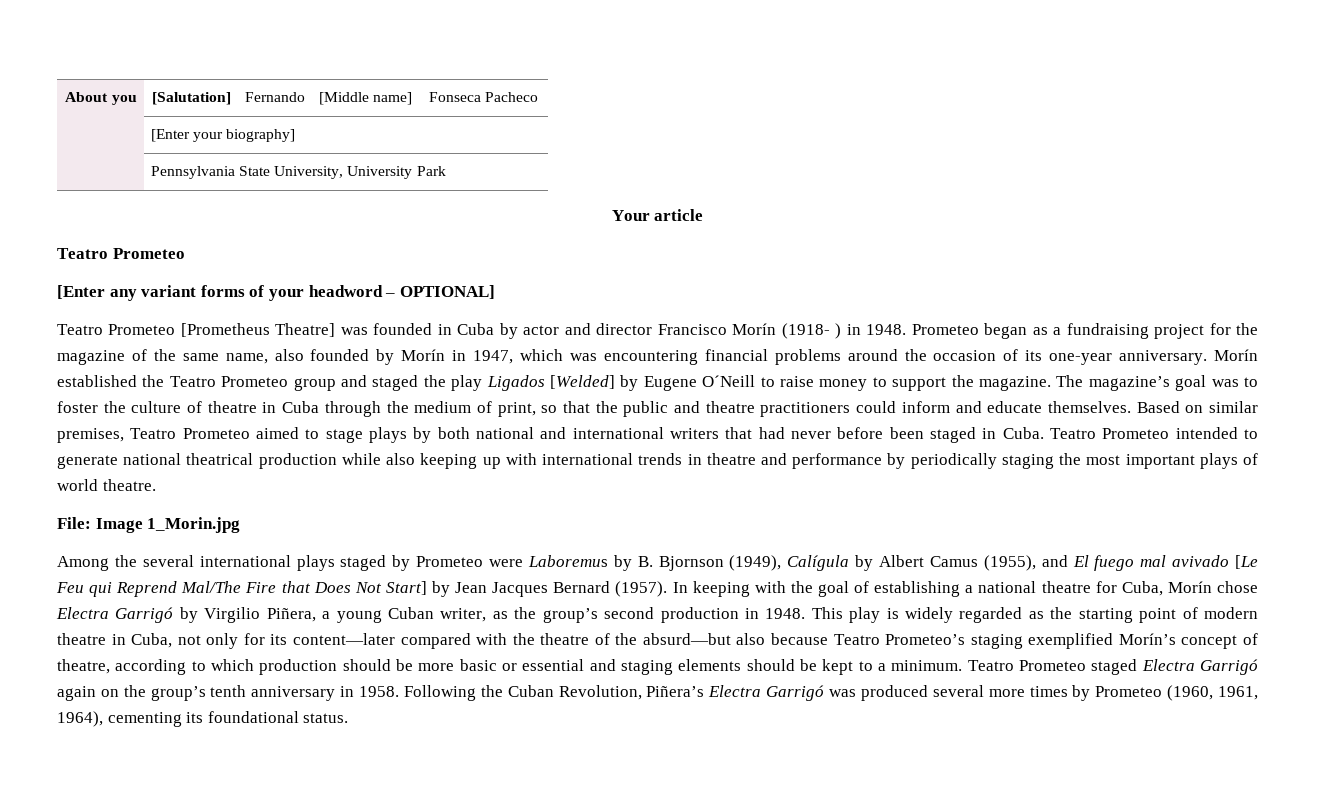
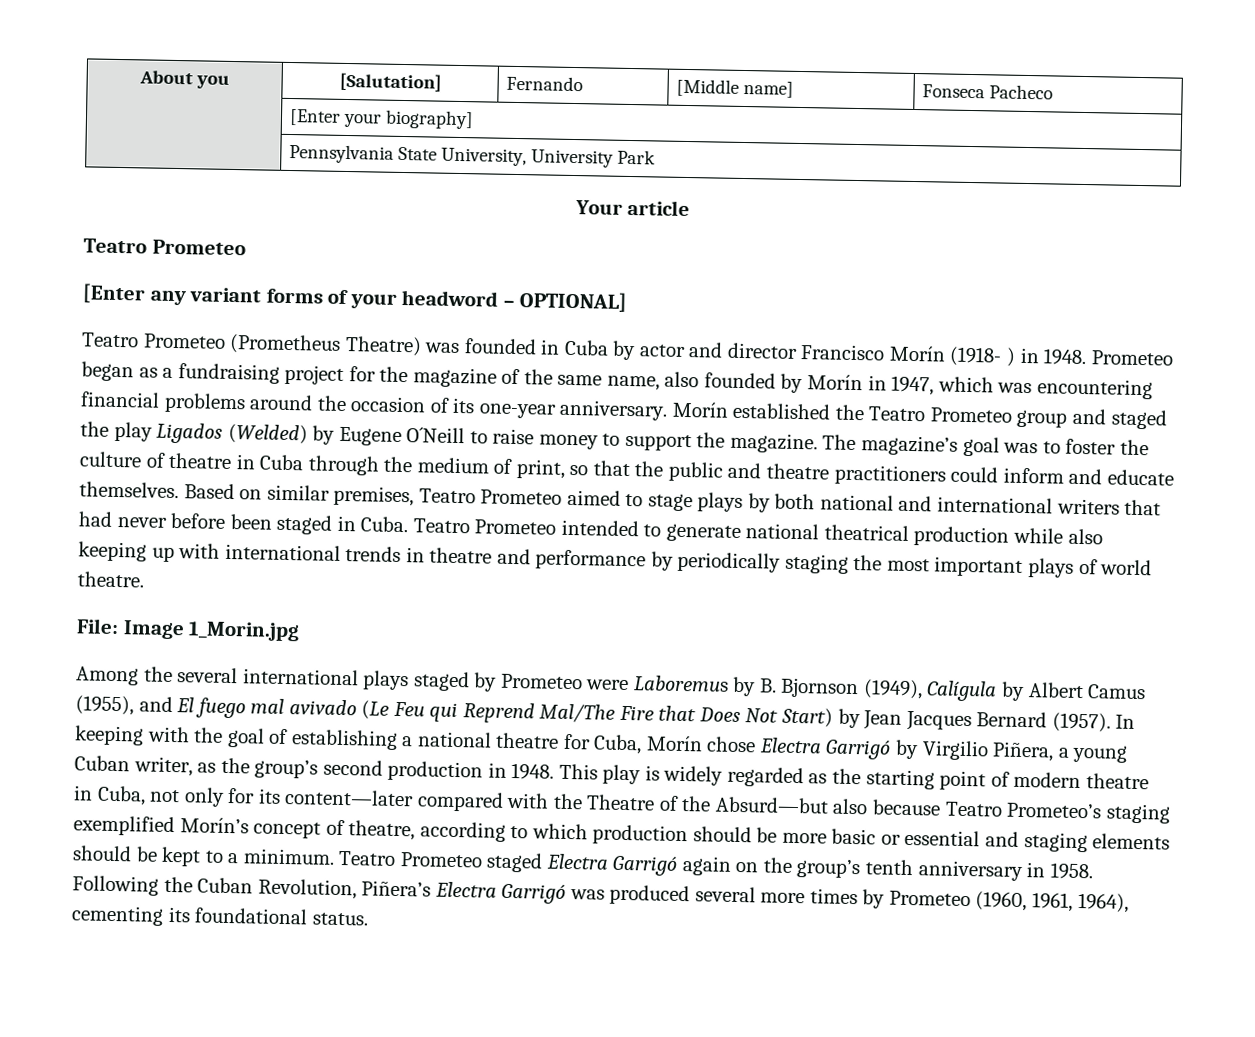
- Teatro Prometeo [Prometheus Theatre] was founded in Cuba by actor and director Francisco Morín (1918- ) in 1948.
+ Teatro Prometeo (Prometheus Theatre) was founded in Cuba by actor and director Francisco Morín (1918- ) in 1948.
- Morín established the Teatro Prometeo group and staged the play Ligados [Welded] by Eugene O´Neill to raise money to support the magazine.
+ Morín established the Teatro Prometeo group and staged the play Ligados (Welded) by Eugene O´Neill to raise money to support the magazine.
- Among the several international plays staged by Prometeo were Laboremus by B. Bjornson (1949), Calígula by Albert Camus (1955), and El fuego mal avivado [Le Feu qui Reprend Mal/The Fire that Does Not Start] by Jean Jacques Bernard (1957).
+ Among the several international plays staged by Prometeo were Laboremus by B. Bjornson (1949), Calígula by Albert Camus (1955), and El fuego mal avivado (Le Feu qui Reprend Mal/The Fire that Does Not Start) by Jean Jacques Bernard (1957).
- This play is widely regarded as the starting point of modern theatre in Cuba, not only for its content—later compared with the theatre of the absurd—but also because Teatro Prometeo’s staging exemplified Morín’s concept of theatre, according to which production should be more basic or essential and staging elements should be kept to a minimum.
+ This play is widely regarded as the starting point of modern theatre in Cuba, not only for its content—later compared with the Theatre of the Absurd—but also because Teatro Prometeo’s staging exemplified Morín’s concept of theatre, according to which production should be more basic or essential and staging elements should be kept to a minimum.

